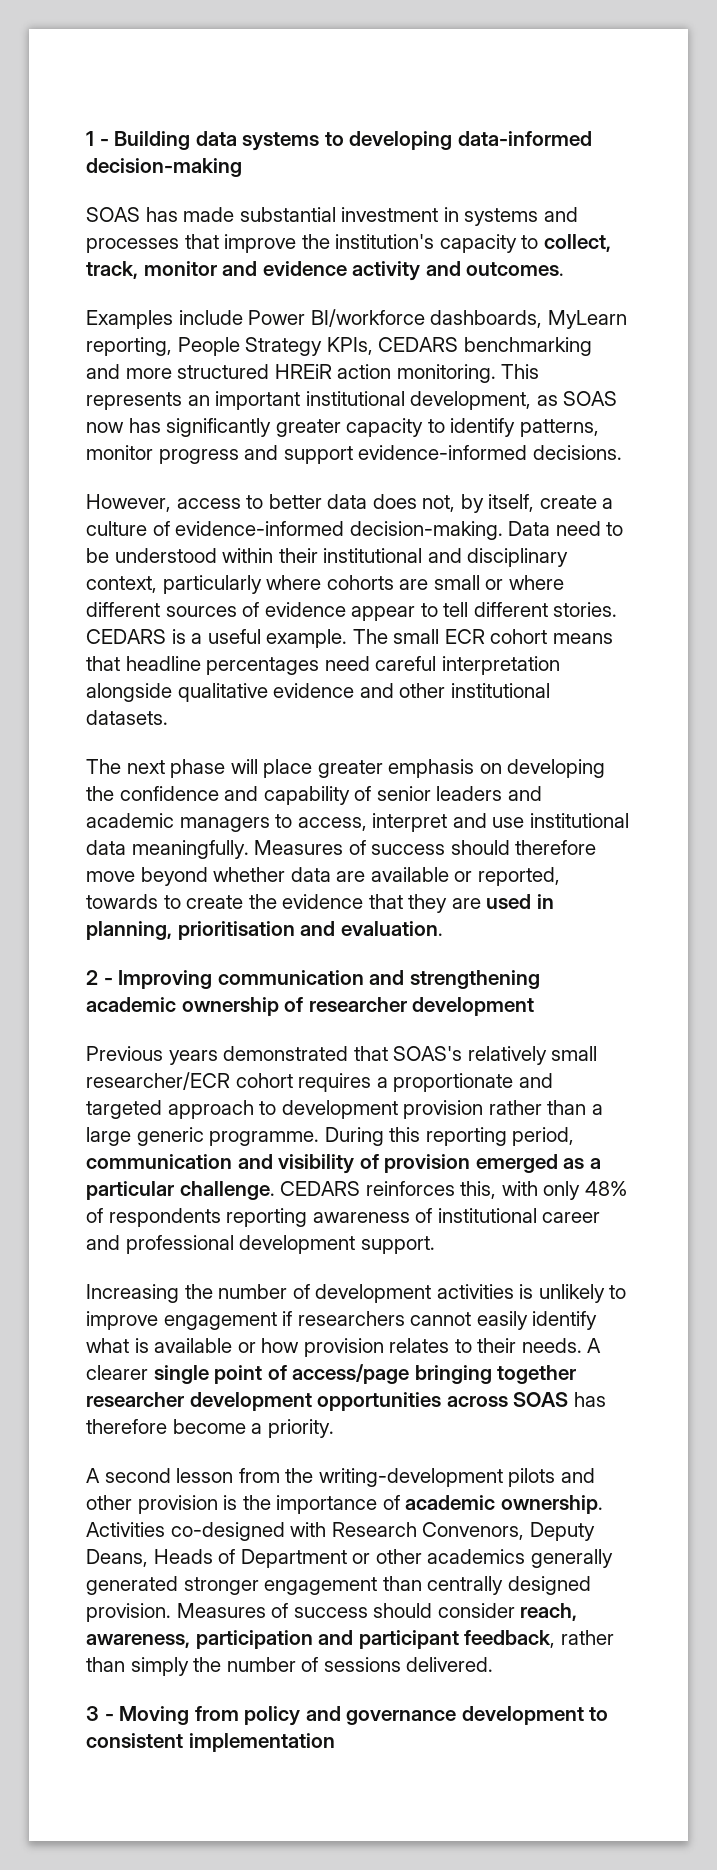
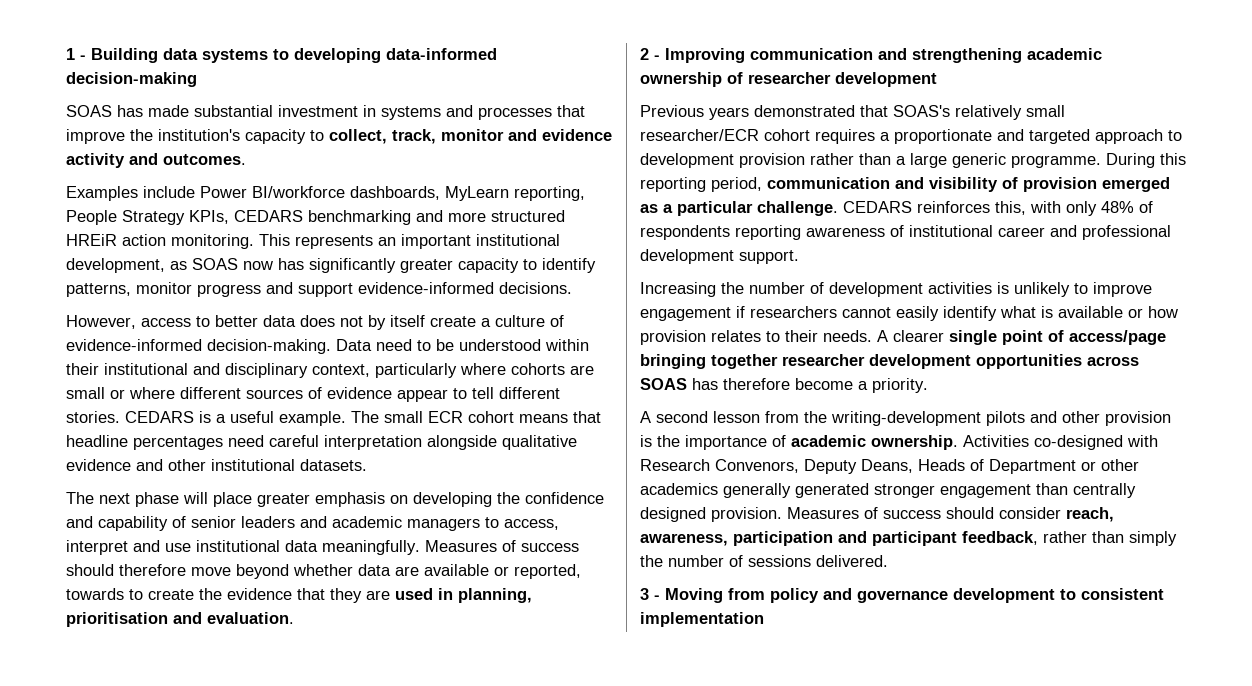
- However, access to better data does not, by itself, create a culture of evidence-informed decision-making.
+ However, access to better data does not by itself create a culture of evidence-informed decision-making.

